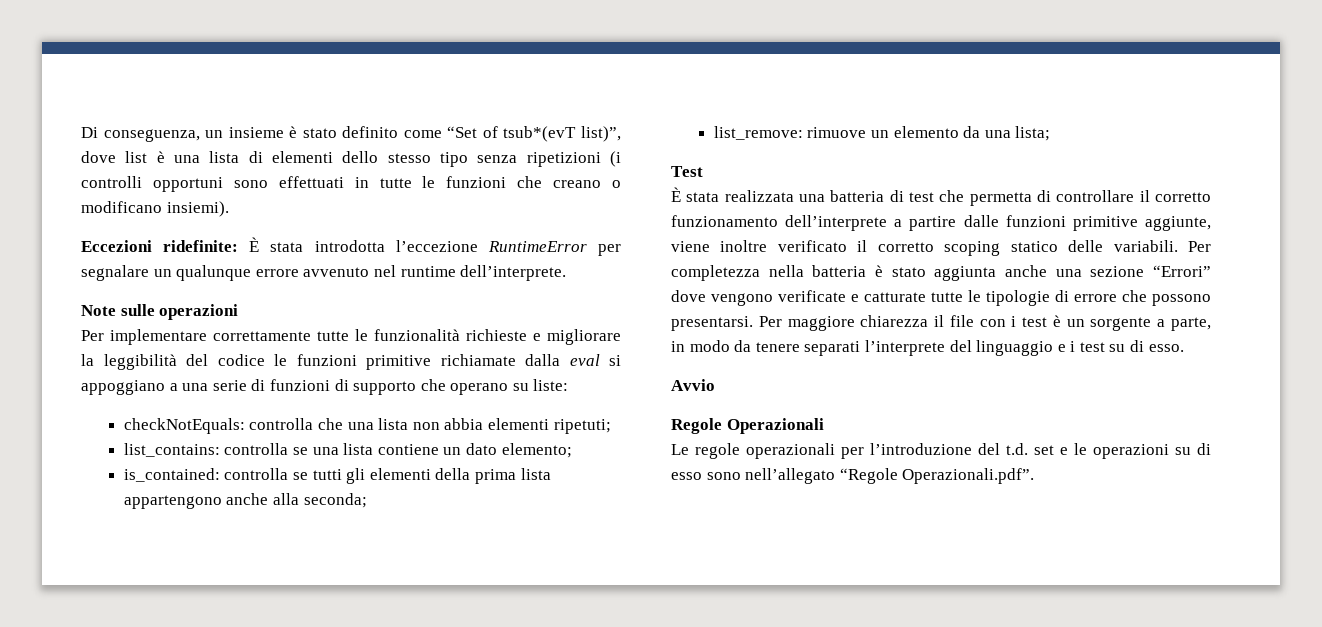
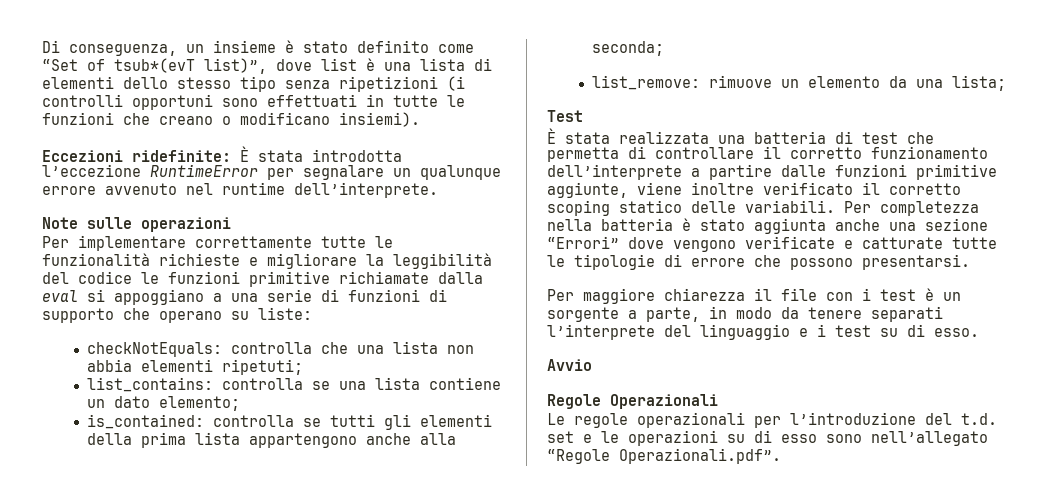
- Per completezza nella batteria è stato aggiunta anche una sezione “Errori” dove vengono verificate e catturate tutte le tipologie di errore che possono presentarsi. Per maggiore chiarezza il file con i test è un sorgente a parte, in modo da tenere separati l’interprete del linguaggio e i test su di esso.
+ Per completezza nella batteria è stato aggiunta anche una sezione “Errori” dove vengono verificate e catturate tutte le tipologie di errore che possono presentarsi.
+ Per maggiore chiarezza il file con i test è un sorgente a parte, in modo da tenere separati l’interprete del linguaggio e i test su di esso.

